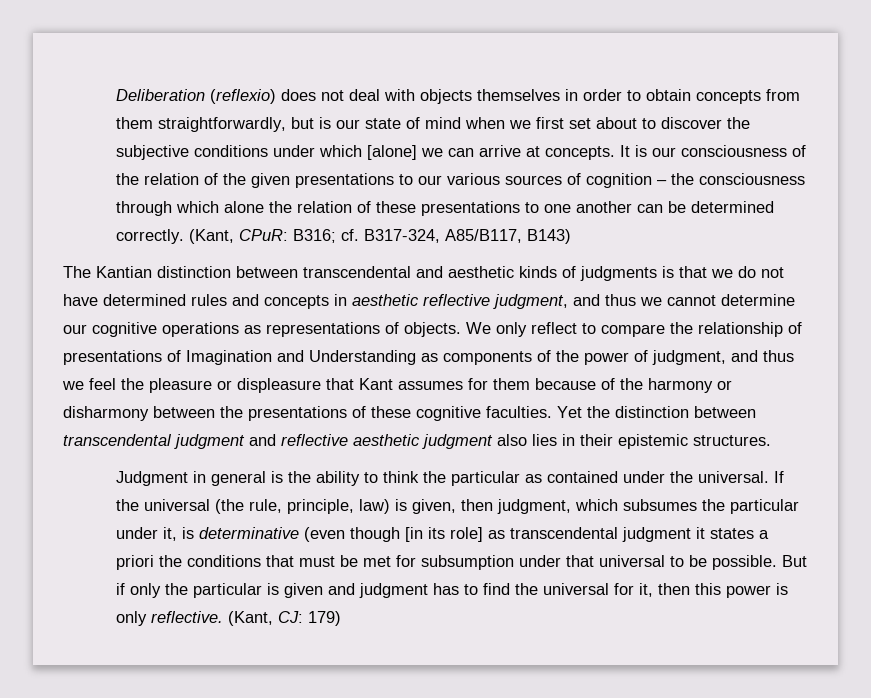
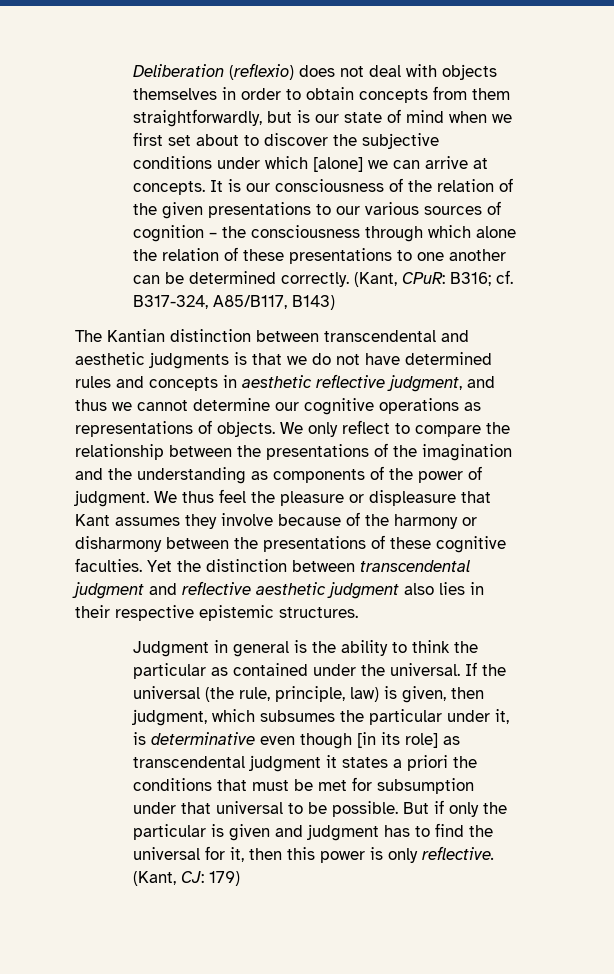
- The Kantian distinction between transcendental and aesthetic kinds of judgments is that we do not have determined rules and concepts in aesthetic reflective judgment, and thus we cannot determine our cognitive operations as representations of objects.
+ The Kantian distinction between transcendental and aesthetic judgments is that we do not have determined rules and concepts in aesthetic reflective judgment, and thus we cannot determine our cognitive operations as representations of objects.
- We only reflect to compare the relationship of presentations of Imagination and Understanding as components of the power of judgment, and thus we feel the pleasure or displeasure that Kant assumes for them because of the harmony or disharmony between the presentations of these cognitive faculties.
+ We only reflect to compare the relationship between the presentations of the imagination and the understanding as components of the power of judgment. We thus feel the pleasure or displeasure that Kant assumes they involve because of the harmony or disharmony between the presentations of these cognitive faculties.
- Yet the distinction between transcendental judgment and reflective aesthetic judgment also lies in their epistemic structures.
+ Yet the distinction between transcendental judgment and reflective aesthetic judgment also lies in their respective epistemic structures.
- If the universal (the rule, principle, law) is given, then judgment, which subsumes the particular under it, is determinative (even though [in its role] as transcendental judgment it states a priori the conditions that must be met for subsumption under that universal to be possible.
+ If the universal (the rule, principle, law) is given, then judgment, which subsumes the particular under it, is determinative even though [in its role] as transcendental judgment it states a priori the conditions that must be met for subsumption under that universal to be possible.

